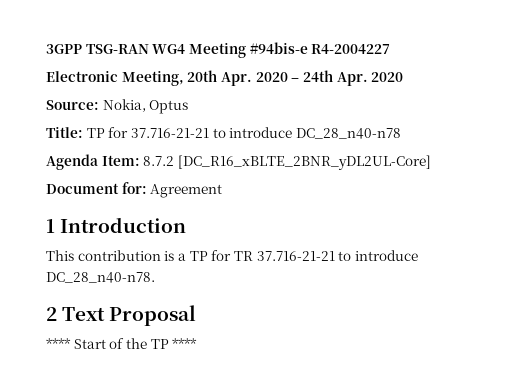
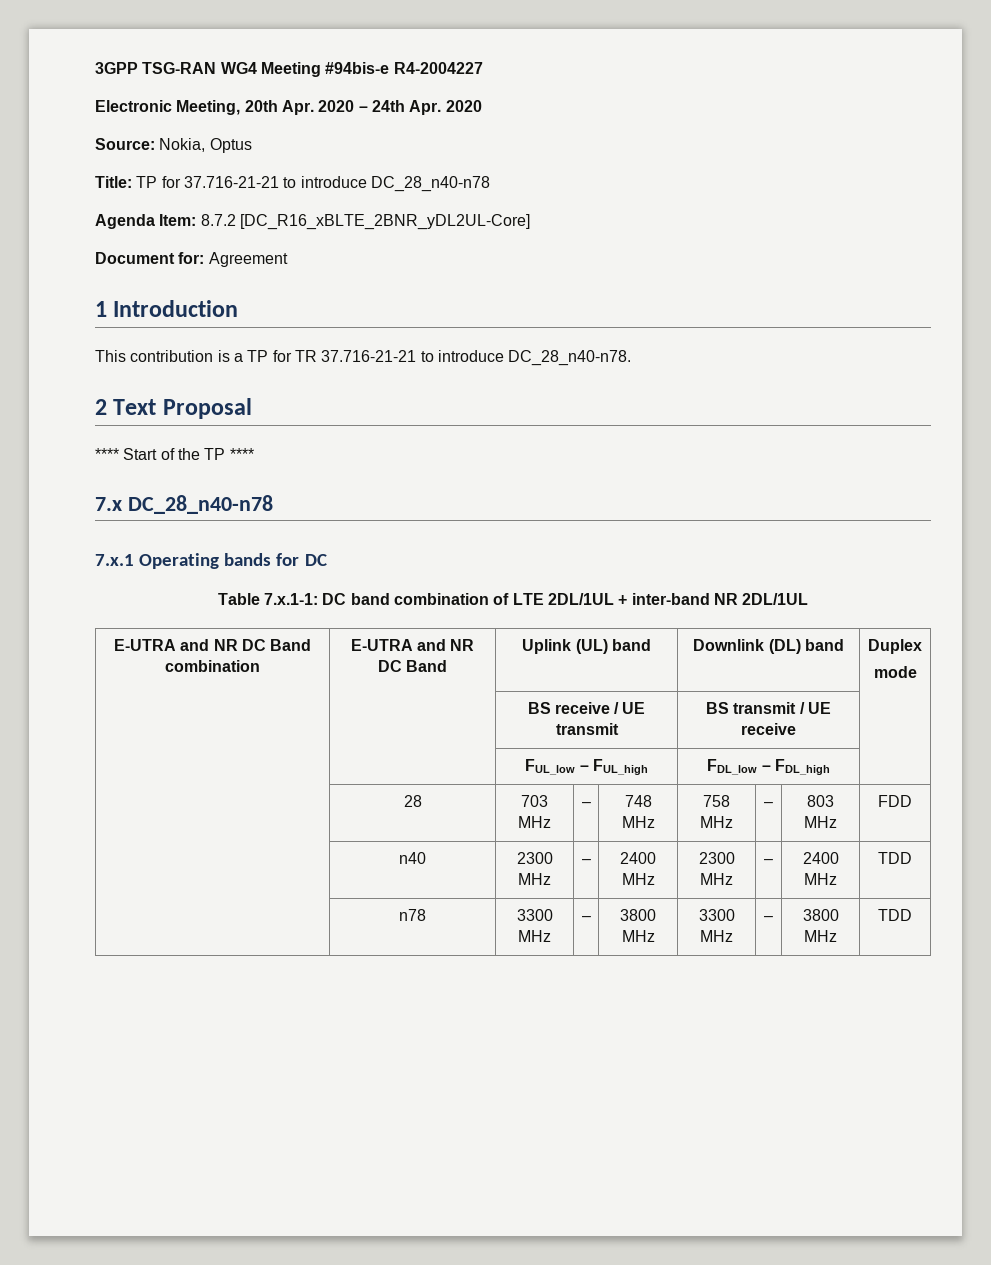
+ 7.x DC_28_n40-n78
+ 7.x.1 Operating bands for DC
+ Table 7.x.1-1: DC band combination of LTE 2DL/1UL + inter-band NR 2DL/1UL
+ E-UTRA and NR DC Band combination | E-UTRA and NR DC Band | Uplink (UL) band | Downlink (DL) band | Duplex
+ mode
+ | | BS receive / UE transmit | BS transmit / UE receive |
+ | | FUL_low – FUL_high | FDL_low – FDL_high |
+ | 28 | 703 MHz | – | 748 MHz | 758 MHz | – | 803 MHz | FDD
+ | n40 | 2300 MHz | – | 2400 MHz | 2300 MHz | – | 2400 MHz | TDD
+ | n78 | 3300 MHz | – | 3800 MHz | 3300 MHz | – | 3800 MHz | TDD

